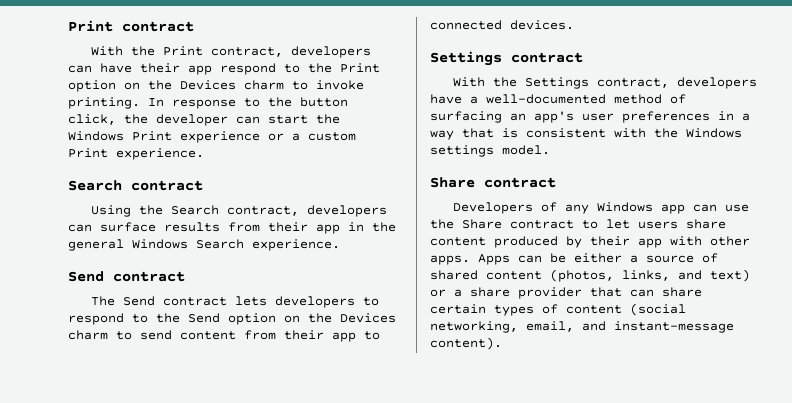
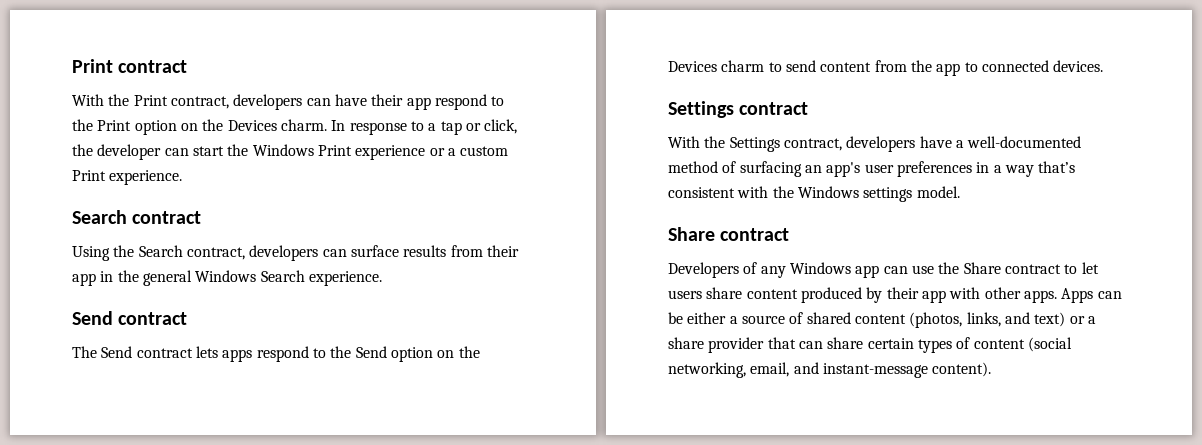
- With the Print contract, developers can have their app respond to the Print option on the Devices charm to invoke printing. In response to the button click, the developer can start the Windows Print experience or a custom Print experience.
+ With the Print contract, developers can have their app respond to the Print option on the Devices charm. In response to a tap or click, the developer can start the Windows Print experience or a custom Print experience.
- The Send contract lets developers to respond to the Send option on the Devices charm to send content from their app to connected devices.
+ The Send contract lets apps respond to the Send option on the Devices charm to send content from the app to connected devices.
- With the Settings contract, developers have a well-documented method of surfacing an app's user preferences in a way that is consistent with the Windows settings model.
+ With the Settings contract, developers have a well-documented method of surfacing an app's user preferences in a way that’s consistent with the Windows settings model.

